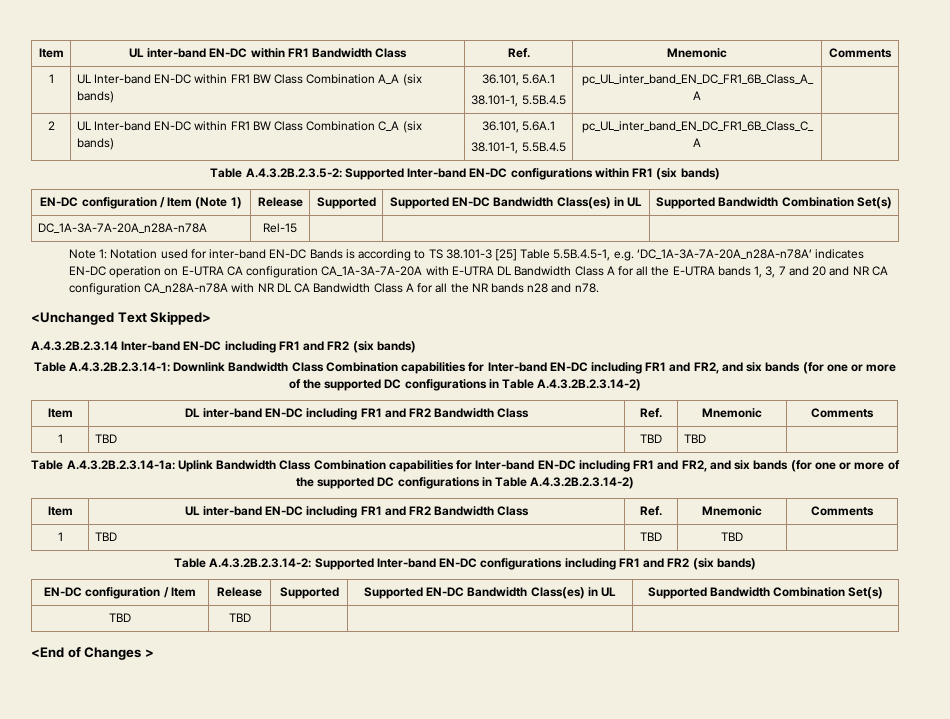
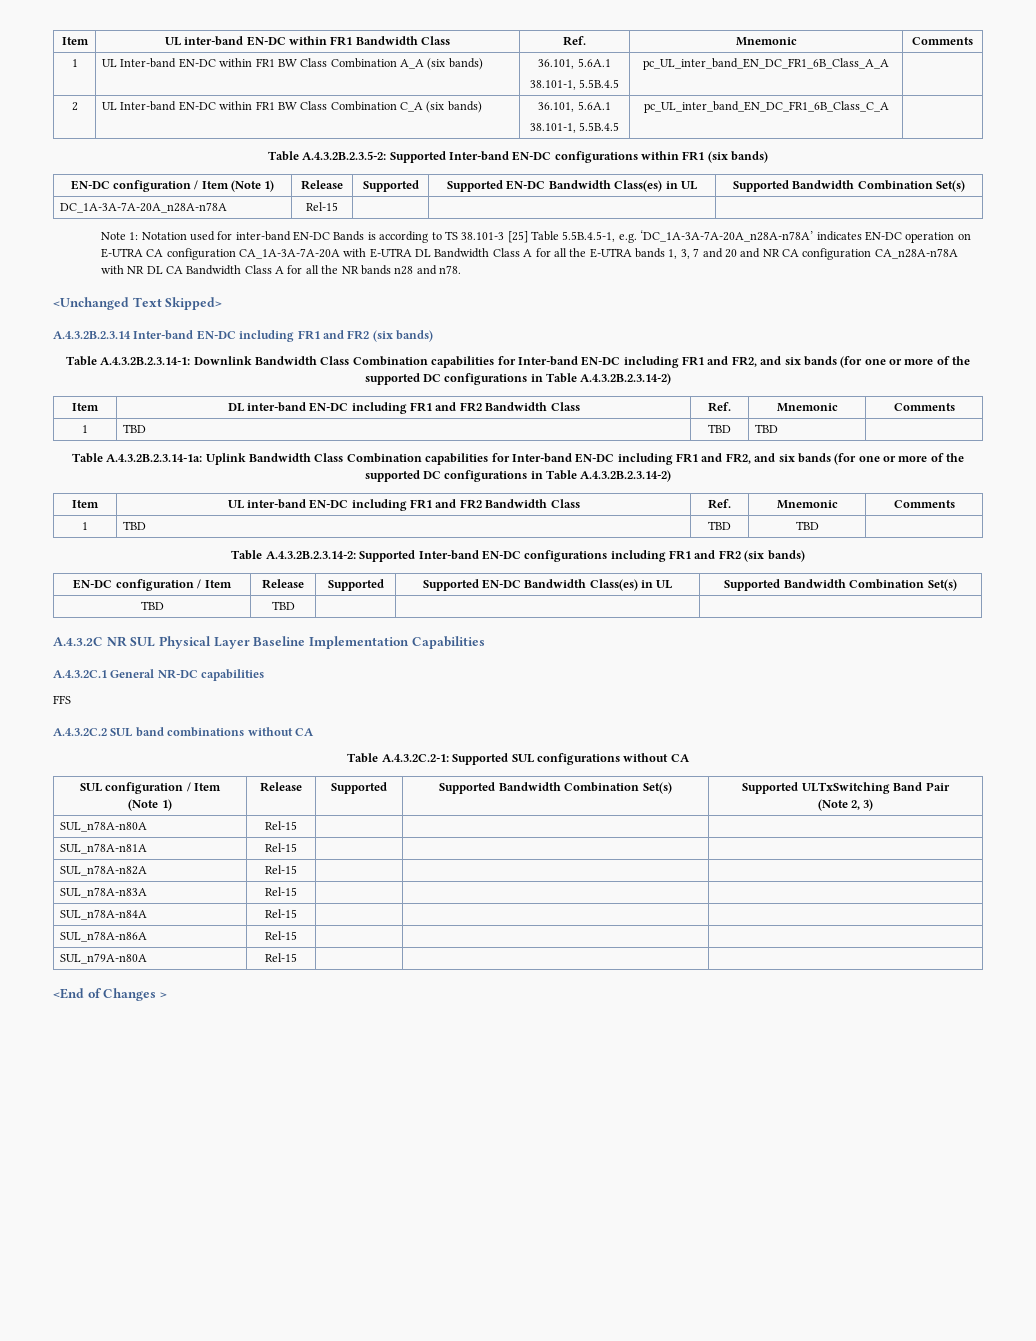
+ A.4.3.2C NR SUL Physical Layer Baseline Implementation Capabilities
+ A.4.3.2C.1 General NR-DC capabilities
+ FFS
+ A.4.3.2C.2 SUL band combinations without CA
+ Table A.4.3.2C.2-1: Supported SUL configurations without CA
+ SUL configuration / Item
+ (Note 1) | Release | Supported | Supported Bandwidth Combination Set(s) | Supported ULTxSwitching Band Pair
+ (Note 2, 3)
+ SUL_n78A-n80A | Rel-15 | | |
+ SUL_n78A-n81A | Rel-15 | | |
+ SUL_n78A-n82A | Rel-15 | | |
+ SUL_n78A-n83A | Rel-15 | | |
+ SUL_n78A-n84A | Rel-15 | | |
+ SUL_n78A-n86A | Rel-15 | | |
+ SUL_n79A-n80A | Rel-15 | | |

